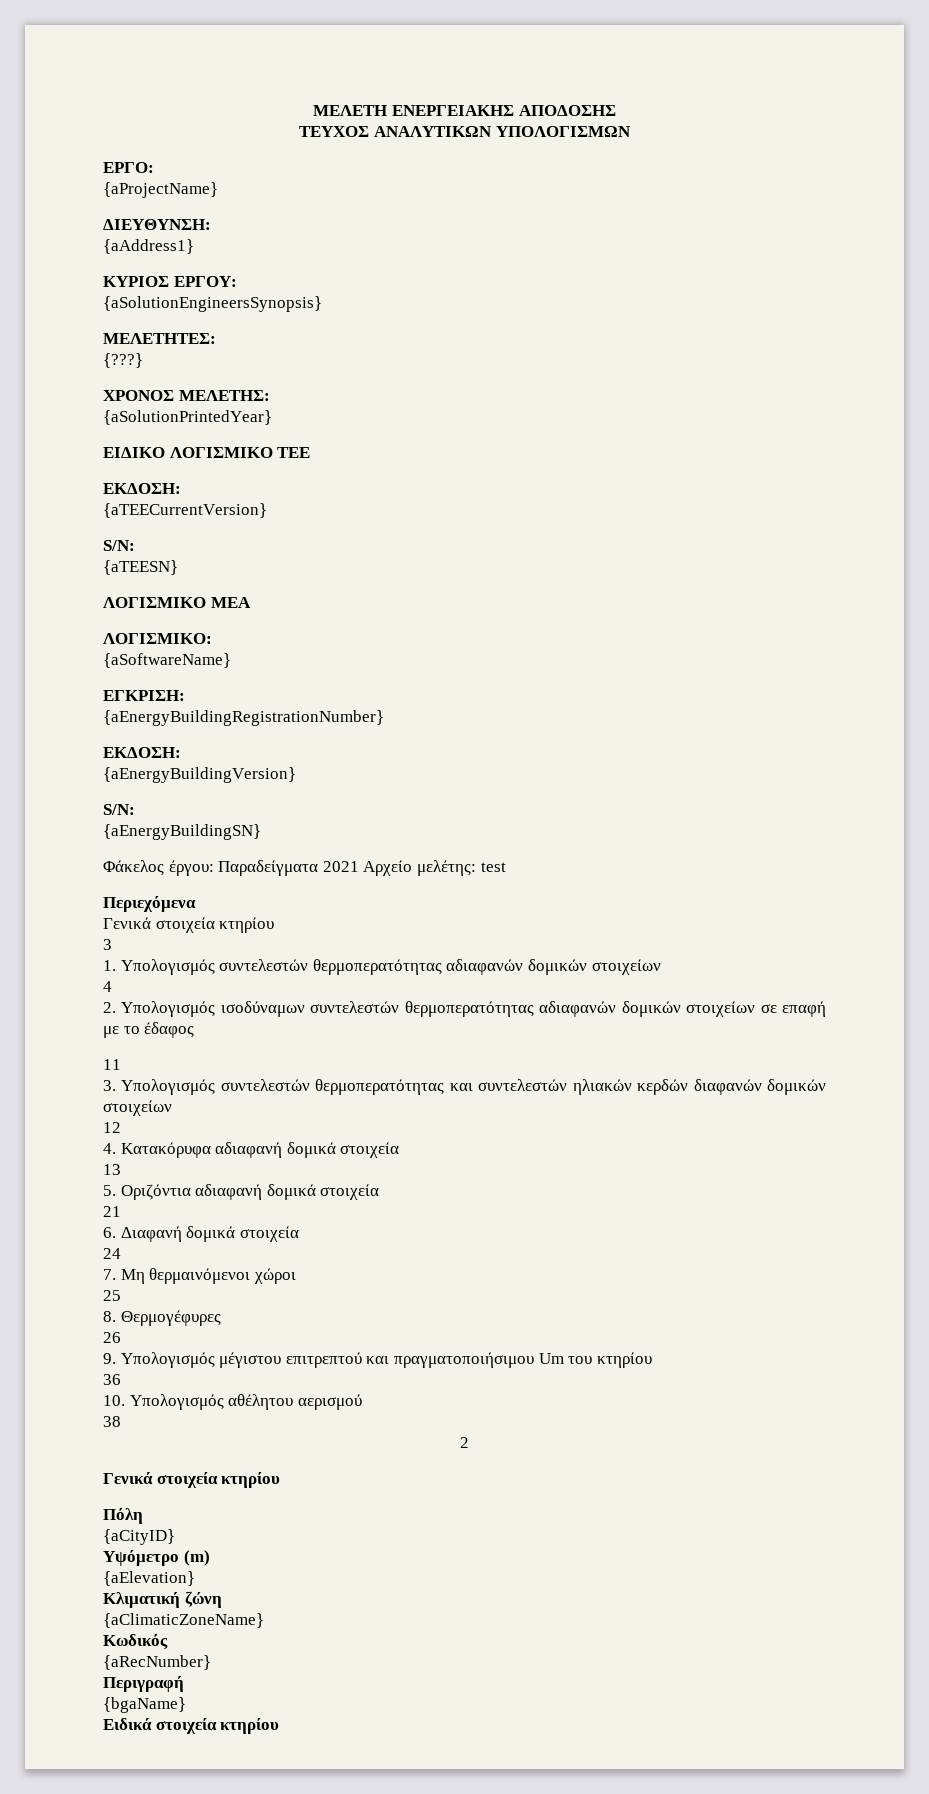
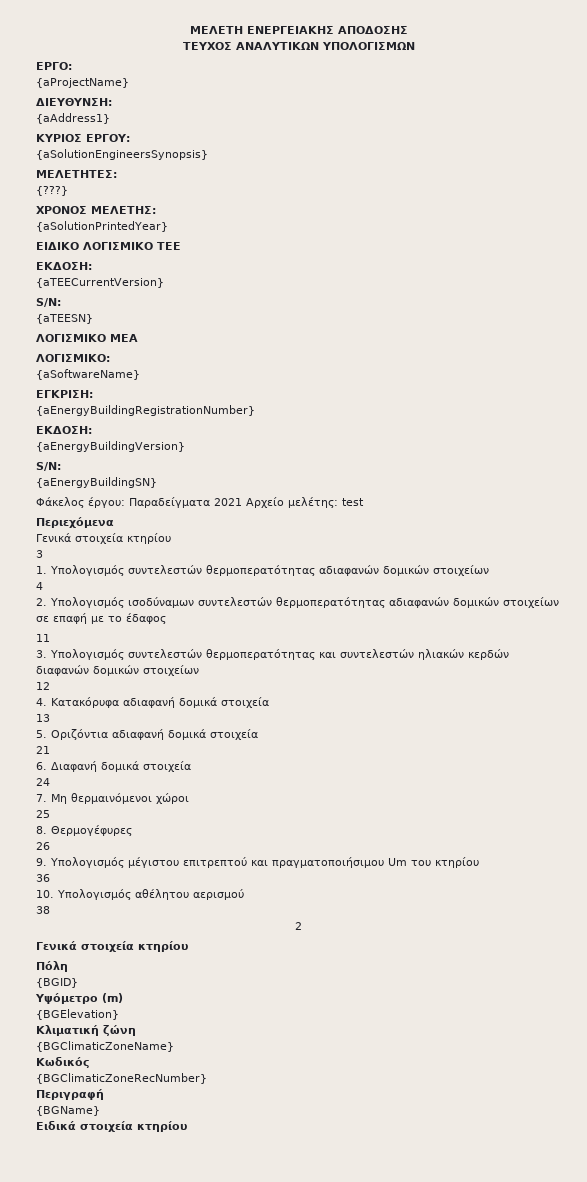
- {aCityID}
+ {BGID}
- {aElevation}
+ {BGElevation}
- {aClimaticZoneName}
+ {BGClimaticZoneName}
- {aRecNumber}
+ {BGClimaticZoneRecNumber}
- {bgaName}
+ {BGName}

